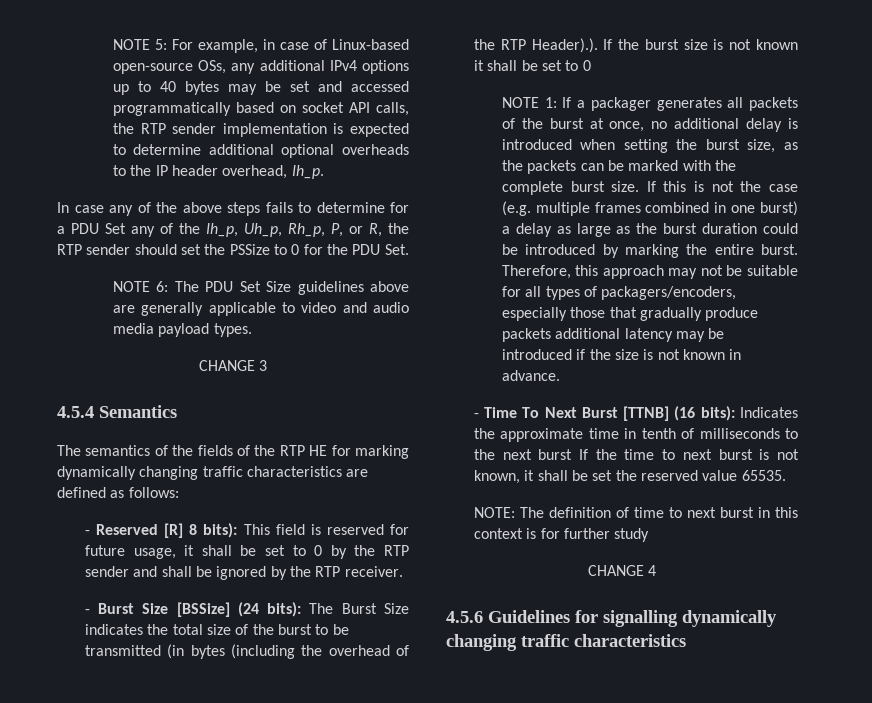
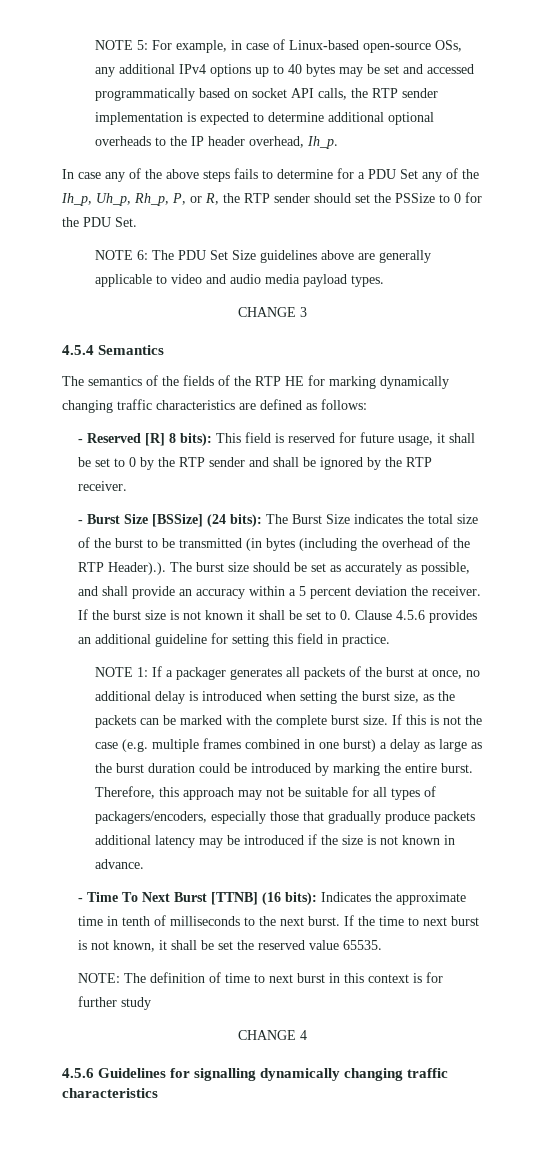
- - Burst Size [BSSize] (24 bits): The Burst Size indicates the total size of the burst to be transmitted (in bytes (including the overhead of the RTP Header).). If the burst size is not known it shall be set to 0
+ - Burst Size [BSSize] (24 bits): The Burst Size indicates the total size of the burst to be transmitted (in bytes (including the overhead of the RTP Header).). The burst size should be set as accurately as possible, and shall provide an accuracy within a 5 percent deviation the receiver. If the burst size is not known it shall be set to 0. Clause 4.5.6 provides an additional guideline for setting this field in practice.
- - Time To Next Burst [TTNB] (16 bits): Indicates the approximate time in tenth of milliseconds to the next burst If the time to next burst is not known, it shall be set the reserved value 65535.
+ - Time To Next Burst [TTNB] (16 bits): Indicates the approximate time in tenth of milliseconds to the next burst. If the time to next burst is not known, it shall be set the reserved value 65535.

